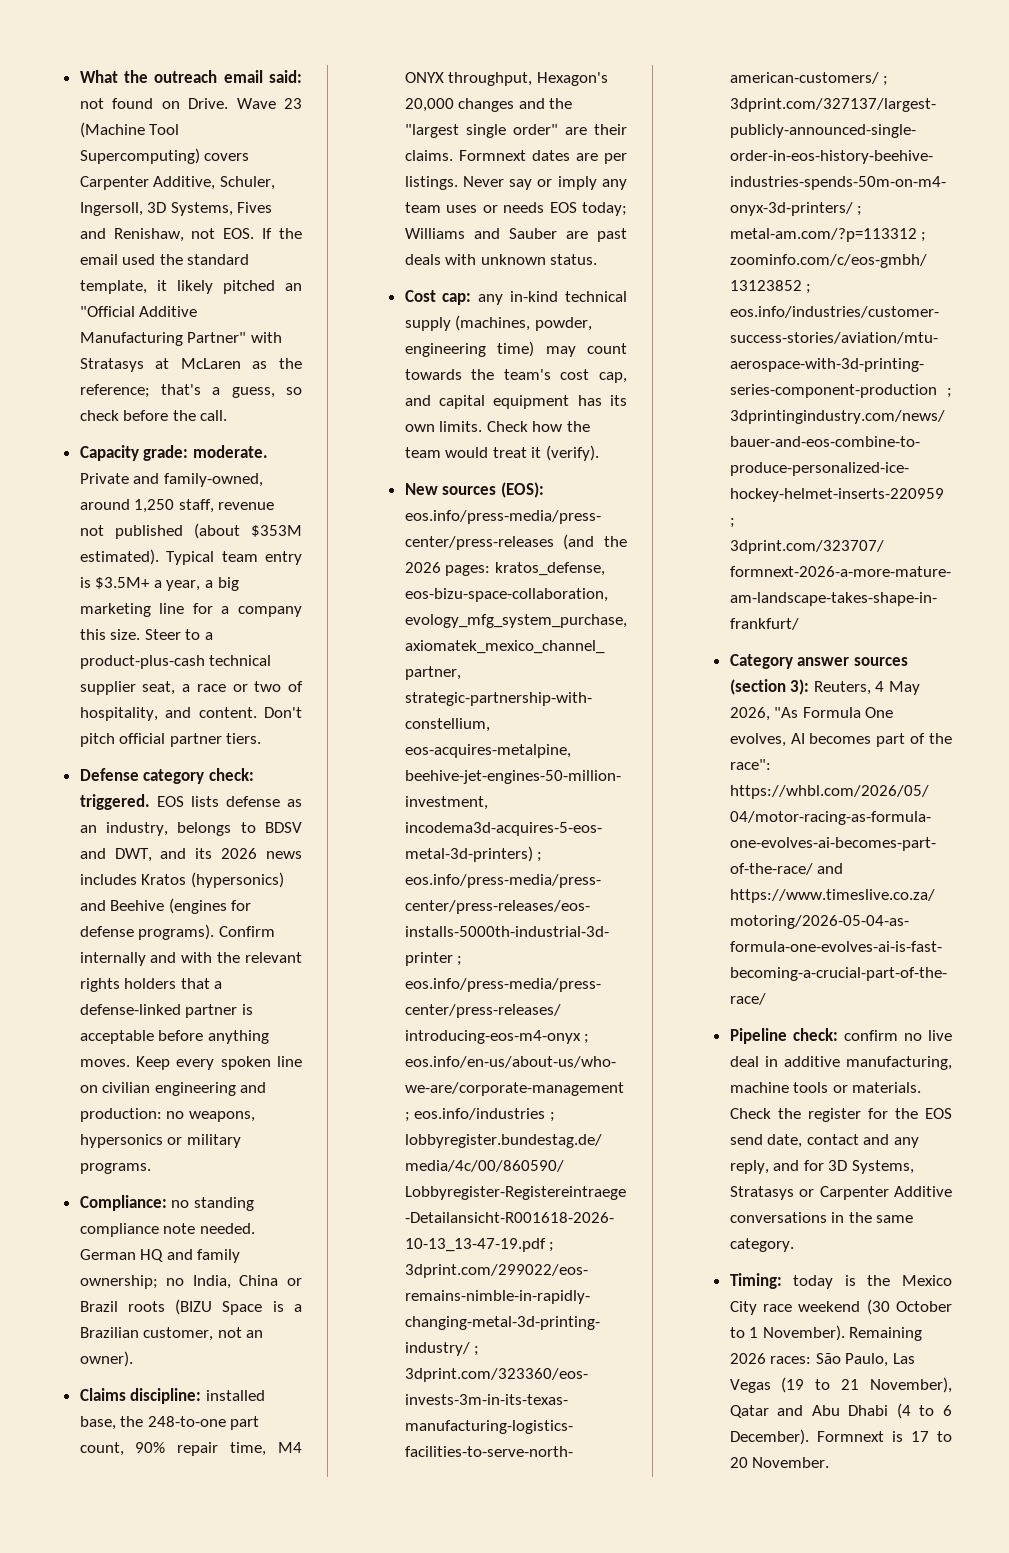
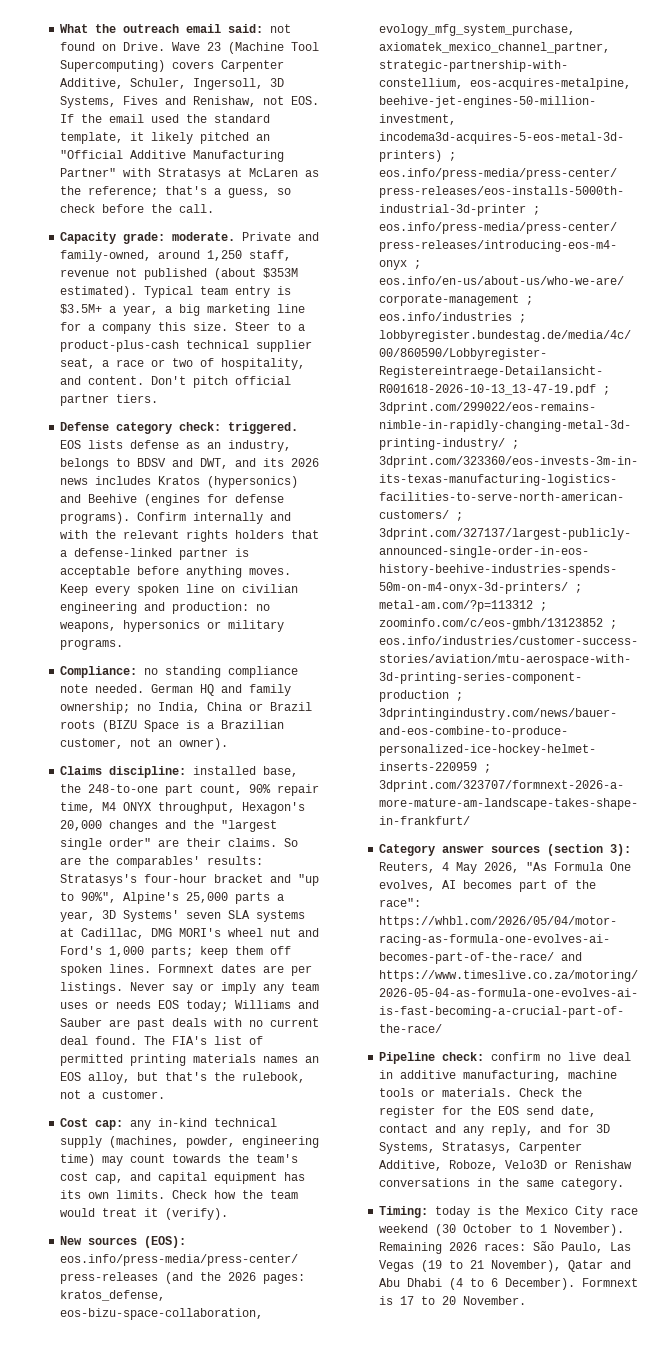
+ So are the comparables' results: Stratasys's four-hour bracket and "up to 90%", Alpine's 25,000 parts a year, 3D Systems' seven SLA systems at Cadillac, DMG MORI's wheel nut and Ford's 1,000 parts; keep them off spoken lines.
- Never say or imply any team uses or needs EOS today; Williams and Sauber are past deals with unknown status.
+ Never say or imply any team uses or needs EOS today; Williams and Sauber are past deals with no current deal found. The FIA's list of permitted printing materials names an EOS alloy, but that's the rulebook, not a customer.
- Check the register for the EOS send date, contact and any reply, and for 3D Systems, Stratasys or Carpenter Additive conversations in the same category.
+ Check the register for the EOS send date, contact and any reply, and for 3D Systems, Stratasys, Carpenter Additive, Roboze, Velo3D or Renishaw conversations in the same category.

